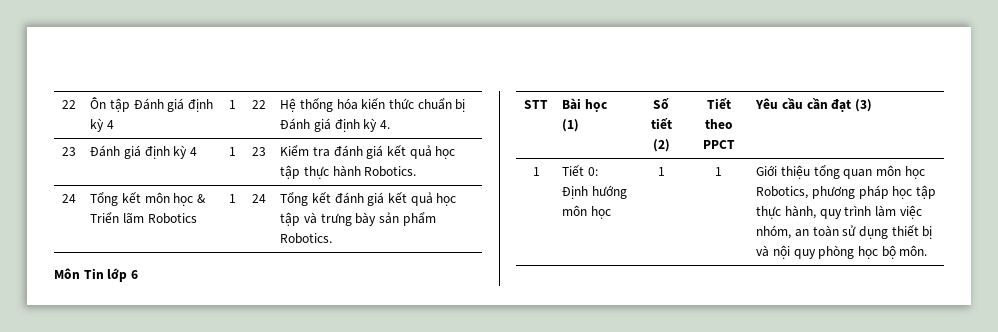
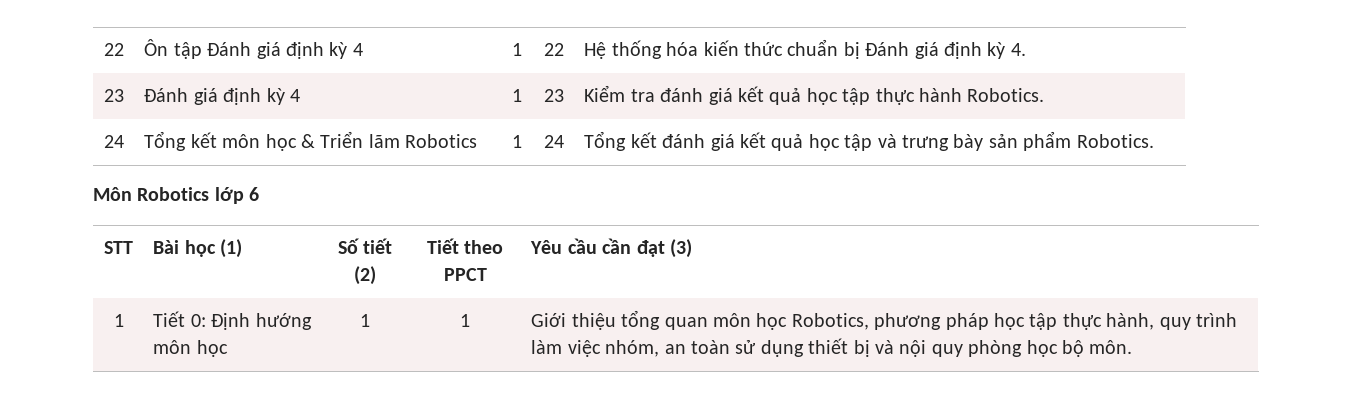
- Môn Tin lớp 6
+ Môn Robotics lớp 6

